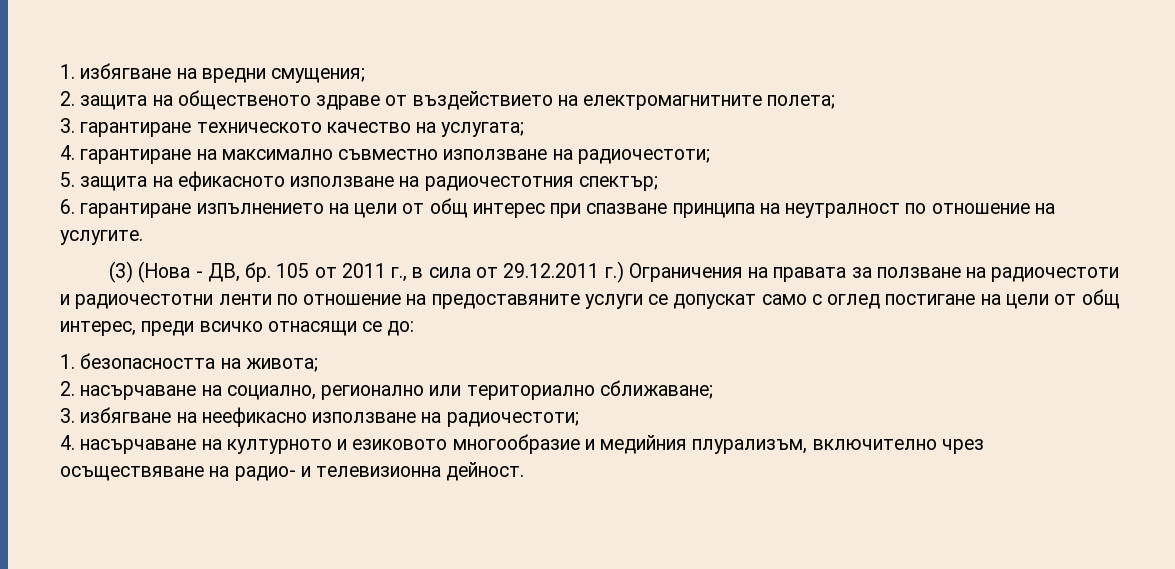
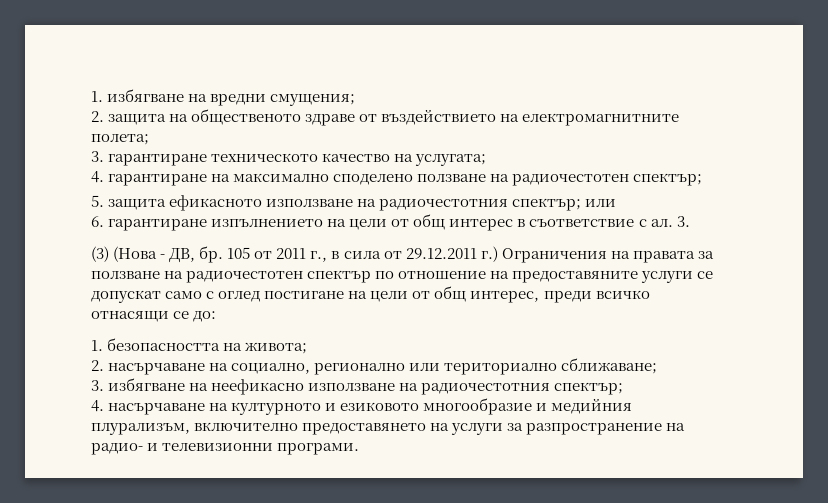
- 4. гарантиране на максимално съвместно използване на радиочестоти;
+ 4. гарантиране на максимално споделено ползване на радиочестотен спектър;
- 5. защита на ефикасното използване на радиочестотния спектър;
+ 5. защита ефикасното използване на радиочестотния спектър; или
- 6. гарантиране изпълнението на цели от общ интерес при спазване принципа на неутралност по отношение на услугите.
+ 6. гарантиране изпълнението на цели от общ интерес в съответствие с ал. 3.
- 105 от 2011 г., в сила от 29.12.2011 г.) Ограничения на правата за ползване на радиочестоти и радиочестотни ленти по отношение на предоставяните услуги се допускат само с оглед постигане на цели от общ интерес, преди всичко отнасящи се до:
+ 105 от 2011 г., в сила от 29.12.2011 г.) Ограничения на правата за ползване на радиочестотен спектър по отношение на предоставяните услуги се допускат само с оглед постигане на цели от общ интерес, преди всичко отнасящи се до:
- 3. избягване на неефикасно използване на радиочестоти;
+ 3. избягване на неефикасно използване на радиочестотния спектър;
- 4. насърчаване на културното и езиковото многообразие и медийния плурализъм, включително чрез осъществяване на радио- и телевизионна дейност.
+ 4. насърчаване на културното и езиковото многообразие и медийния плурализъм, включително предоставянето на услуги за разпространение на радио- и телевизионни програми.

